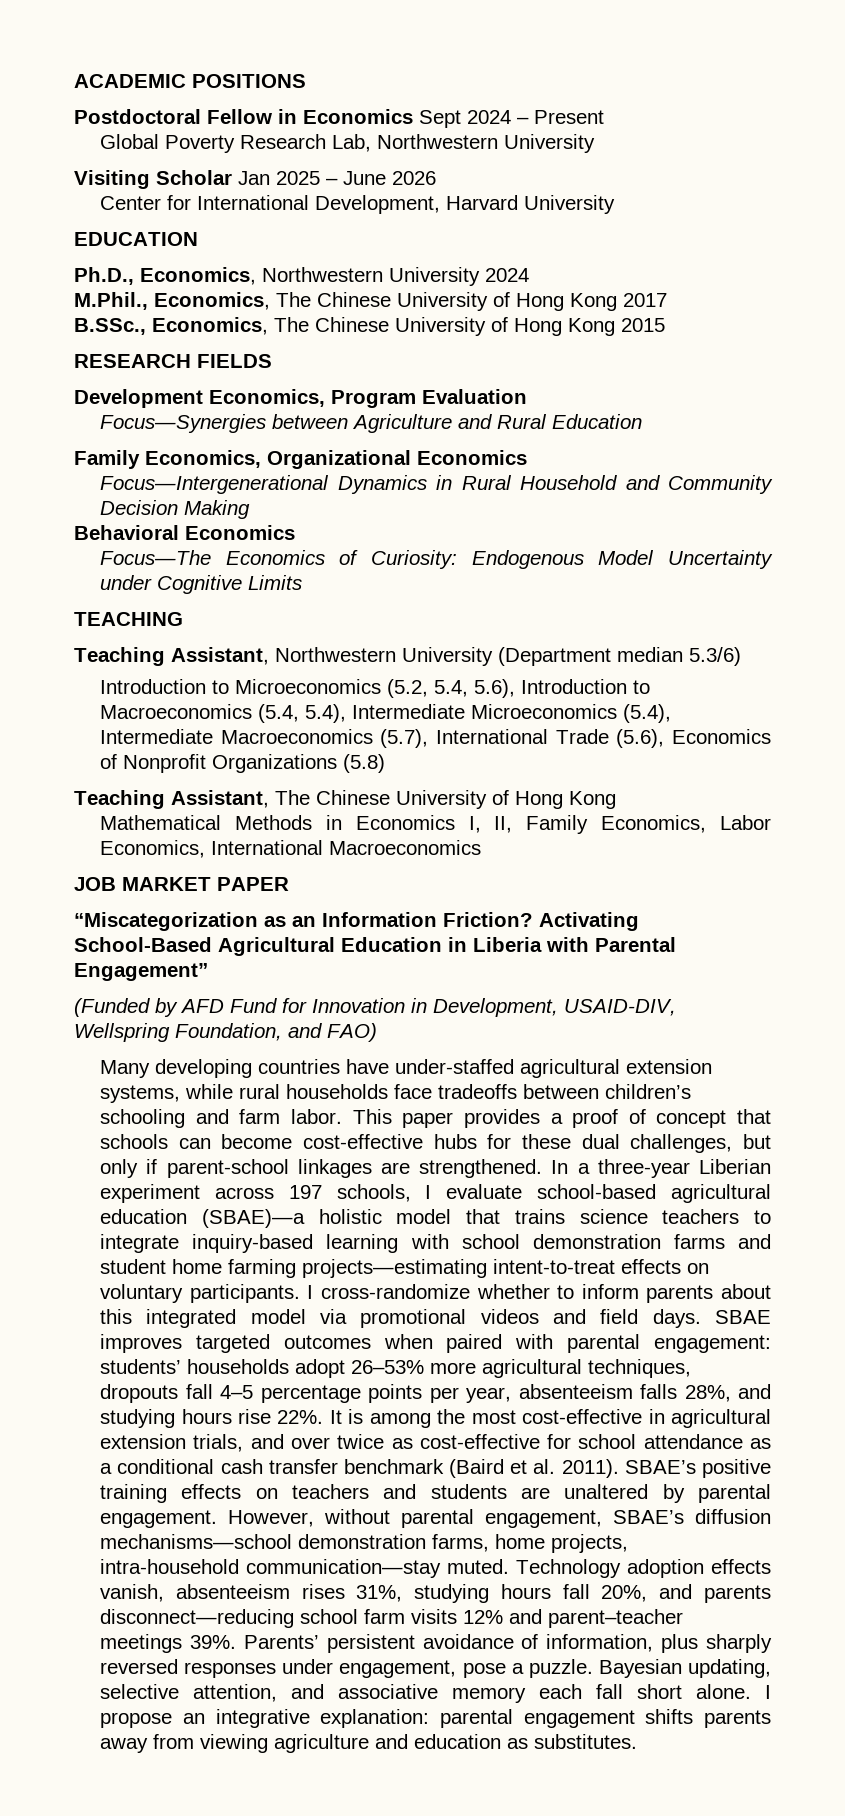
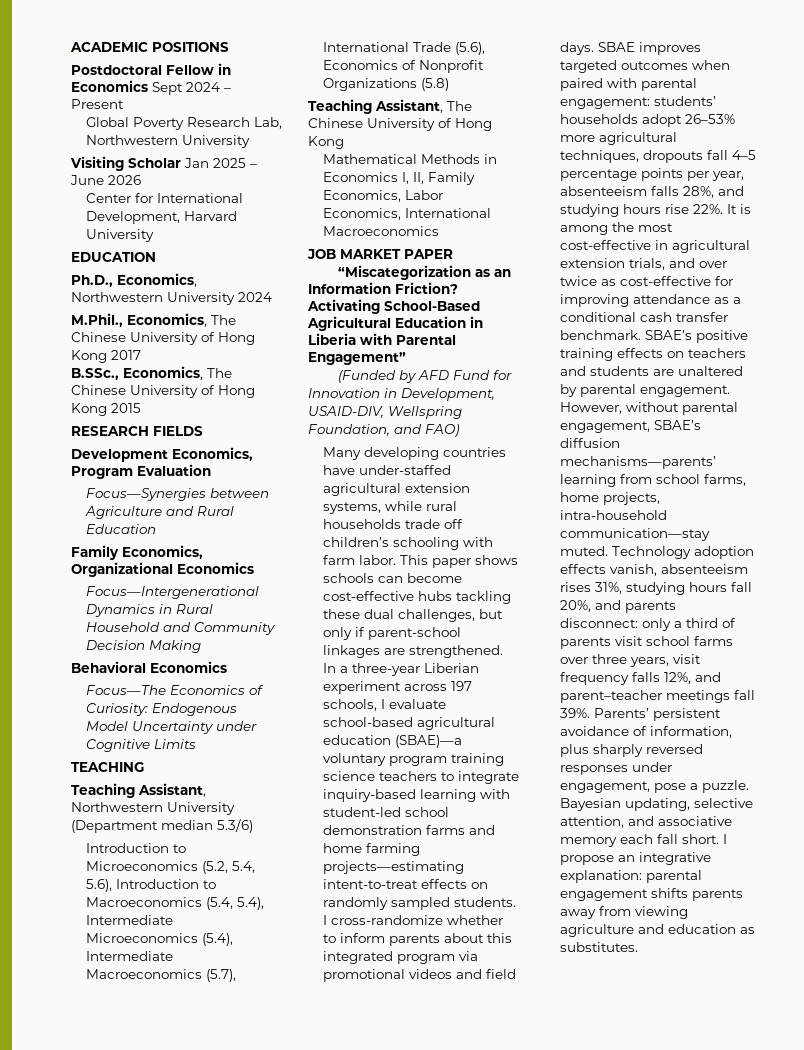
- Many developing countries have under-staffed agricultural extension systems, while rural households face tradeoffs between children’s schooling and farm labor.
+ Many developing countries have under-staffed agricultural extension systems, while rural households trade off children’s schooling with farm labor.
- This paper provides a proof of concept that schools can become cost-effective hubs for these dual challenges, but only if parent-school linkages are strengthened.
+ This paper shows schools can become cost-effective hubs tackling these dual challenges, but only if parent-school linkages are strengthened.
- In a three-year Liberian experiment across 197 schools, I evaluate school-based agricultural education (SBAE)—a holistic model that trains science teachers to integrate inquiry-based learning with school demonstration farms and student home farming projects—estimating intent-to-treat effects on voluntary participants.
+ In a three-year Liberian experiment across 197 schools, I evaluate school-based agricultural education (SBAE)—a voluntary program training science teachers to integrate inquiry-based learning with student-led school demonstration farms and home farming projects—estimating intent-to-treat effects on randomly sampled students.
- I cross-randomize whether to inform parents about this integrated model via promotional videos and field days.
+ I cross-randomize whether to inform parents about this integrated program via promotional videos and field days.
- It is among the most cost-effective in agricultural extension trials, and over twice as cost-effective for school attendance as a conditional cash transfer benchmark (Baird et al. 2011).
+ It is among the most cost-effective in agricultural extension trials, and over twice as cost-effective for improving attendance as a conditional cash transfer benchmark.
- However, without parental engagement, SBAE’s diffusion mechanisms—school demonstration farms, home projects, intra-household communication—stay muted.
+ However, without parental engagement, SBAE’s diffusion mechanisms—parents’ learning from school farms, home projects, intra-household communication—stay muted.
- Technology adoption effects vanish, absenteeism rises 31%, studying hours fall 20%, and parents disconnect—reducing school farm visits 12% and parent–teacher meetings 39%.
+ Technology adoption effects vanish, absenteeism rises 31%, studying hours fall 20%, and parents disconnect: only a third of parents visit school farms over three years, visit frequency falls 12%, and parent–teacher meetings fall 39%.
- Bayesian updating, selective attention, and associative memory each fall short alone.
+ Bayesian updating, selective attention, and associative memory each fall short.

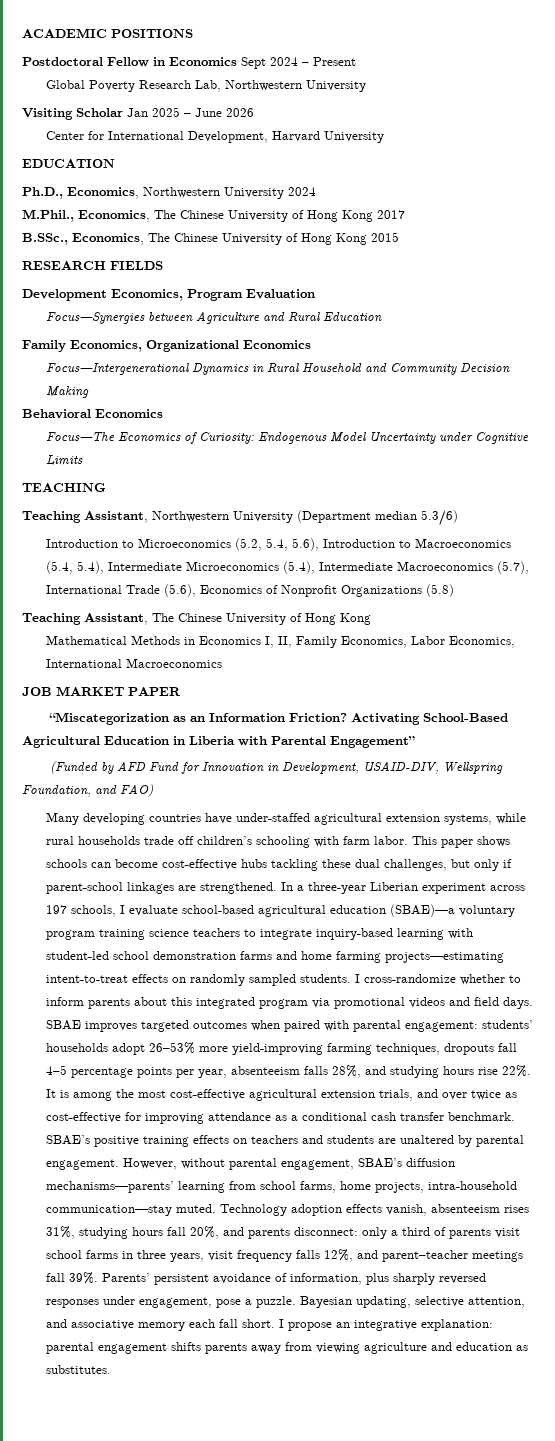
- SBAE improves targeted outcomes when paired with parental engagement: students’ households adopt 26–53% more agricultural techniques, dropouts fall 4–5 percentage points per year, absenteeism falls 28%, and studying hours rise 22%.
+ SBAE improves targeted outcomes when paired with parental engagement: students’ households adopt 26–53% more yield-improving farming techniques, dropouts fall 4–5 percentage points per year, absenteeism falls 28%, and studying hours rise 22%.
- It is among the most cost-effective in agricultural extension trials, and over twice as cost-effective for improving attendance as a conditional cash transfer benchmark.
+ It is among the most cost-effective agricultural extension trials, and over twice as cost-effective for improving attendance as a conditional cash transfer benchmark.
- Technology adoption effects vanish, absenteeism rises 31%, studying hours fall 20%, and parents disconnect: only a third of parents visit school farms over three years, visit frequency falls 12%, and parent–teacher meetings fall 39%.
+ Technology adoption effects vanish, absenteeism rises 31%, studying hours fall 20%, and parents disconnect: only a third of parents visit school farms in three years, visit frequency falls 12%, and parent–teacher meetings fall 39%.

